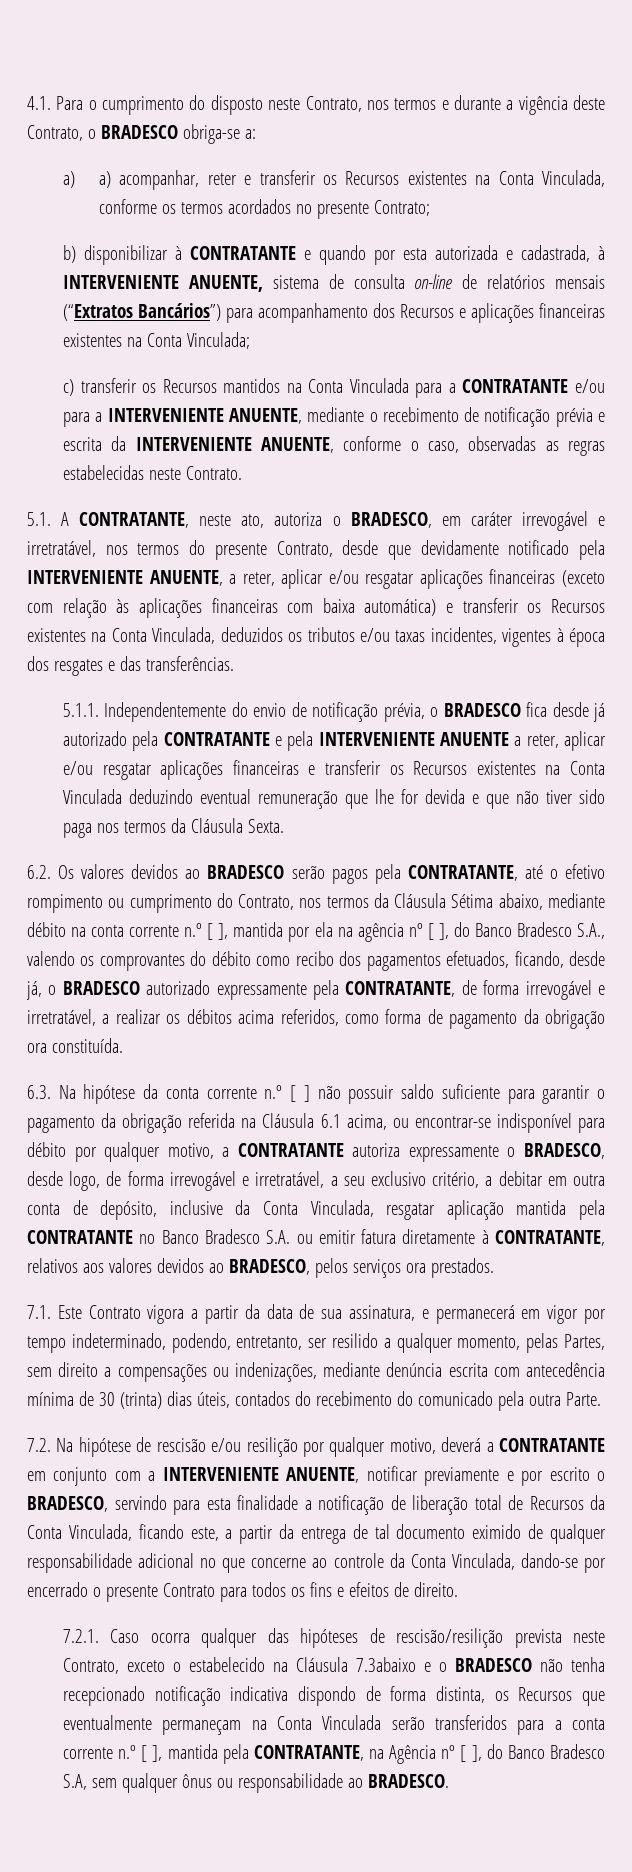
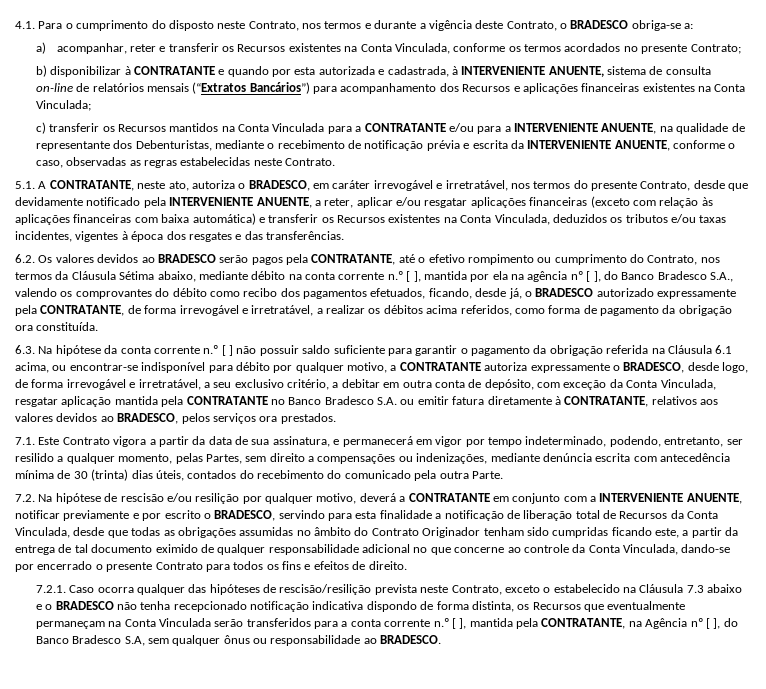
- a) a) acompanhar, reter e transferir os Recursos existentes na Conta Vinculada, conforme os termos acordados no presente Contrato;
+ a) acompanhar, reter e transferir os Recursos existentes na Conta Vinculada, conforme os termos acordados no presente Contrato;
- c) transferir os Recursos mantidos na Conta Vinculada para a CONTRATANTE e/ou para a INTERVENIENTE ANUENTE, mediante o recebimento de notificação prévia e escrita da INTERVENIENTE ANUENTE, conforme o caso, observadas as regras estabelecidas neste Contrato.
+ c) transferir os Recursos mantidos na Conta Vinculada para a CONTRATANTE e/ou para a INTERVENIENTE ANUENTE, na qualidade de representante dos Debenturistas, mediante o recebimento de notificação prévia e escrita da INTERVENIENTE ANUENTE, conforme o caso, observadas as regras estabelecidas neste Contrato.
- 5.1.1. Independentemente do envio de notificação prévia, o BRADESCO fica desde já autorizado pela CONTRATANTE e pela INTERVENIENTE ANUENTE a reter, aplicar e/ou resgatar aplicações financeiras e transferir os Recursos existentes na Conta Vinculada deduzindo eventual remuneração que lhe for devida e que não tiver sido paga nos termos da Cláusula Sexta.
- 6.3. Na hipótese da conta corrente n.º [ ] não possuir saldo suficiente para garantir o pagamento da obrigação referida na Cláusula 6.1 acima, ou encontrar-se indisponível para débito por qualquer motivo, a CONTRATANTE autoriza expressamente o BRADESCO, desde logo, de forma irrevogável e irretratável, a seu exclusivo critério, a debitar em outra conta de depósito, inclusive da Conta Vinculada, resgatar aplicação mantida pela CONTRATANTE no Banco Bradesco S.A. ou emitir fatura diretamente à CONTRATANTE, relativos aos valores devidos ao BRADESCO, pelos serviços ora prestados.
+ 6.3. Na hipótese da conta corrente n.º [ ] não possuir saldo suficiente para garantir o pagamento da obrigação referida na Cláusula 6.1 acima, ou encontrar-se indisponível para débito por qualquer motivo, a CONTRATANTE autoriza expressamente o BRADESCO, desde logo, de forma irrevogável e irretratável, a seu exclusivo critério, a debitar em outra conta de depósito, com exceção da Conta Vinculada, resgatar aplicação mantida pela CONTRATANTE no Banco Bradesco S.A. ou emitir fatura diretamente à CONTRATANTE, relativos aos valores devidos ao BRADESCO, pelos serviços ora prestados.
- 7.2. Na hipótese de rescisão e/ou resilição por qualquer motivo, deverá a CONTRATANTE em conjunto com a INTERVENIENTE ANUENTE, notificar previamente e por escrito o BRADESCO, servindo para esta finalidade a notificação de liberação total de Recursos da Conta Vinculada, ficando este, a partir da entrega de tal documento eximido de qualquer responsabilidade adicional no que concerne ao controle da Conta Vinculada, dando-se por encerrado o presente Contrato para todos os fins e efeitos de direito.
+ 7.2. Na hipótese de rescisão e/ou resilição por qualquer motivo, deverá a CONTRATANTE em conjunto com a INTERVENIENTE ANUENTE, notificar previamente e por escrito o BRADESCO, servindo para esta finalidade a notificação de liberação total de Recursos da Conta Vinculada, desde que todas as obrigações assumidas no âmbito do Contrato Originador tenham sido cumpridas ficando este, a partir da entrega de tal documento eximido de qualquer responsabilidade adicional no que concerne ao controle da Conta Vinculada, dando-se por encerrado o presente Contrato para todos os fins e efeitos de direito.
- 7.2.1. Caso ocorra qualquer das hipóteses de rescisão/resilição prevista neste Contrato, exceto o estabelecido na Cláusula 7.3abaixo e o BRADESCO não tenha recepcionado notificação indicativa dispondo de forma distinta, os Recursos que eventualmente permaneçam na Conta Vinculada serão transferidos para a conta corrente n.º [ ], mantida pela CONTRATANTE, na Agência nº [ ], do Banco Bradesco S.A, sem qualquer ônus ou responsabilidade ao BRADESCO.
+ 7.2.1. Caso ocorra qualquer das hipóteses de rescisão/resilição prevista neste Contrato, exceto o estabelecido na Cláusula 7.3 abaixo e o BRADESCO não tenha recepcionado notificação indicativa dispondo de forma distinta, os Recursos que eventualmente permaneçam na Conta Vinculada serão transferidos para a conta corrente n.º [ ], mantida pela CONTRATANTE, na Agência nº [ ], do Banco Bradesco S.A, sem qualquer ônus ou responsabilidade ao BRADESCO.

